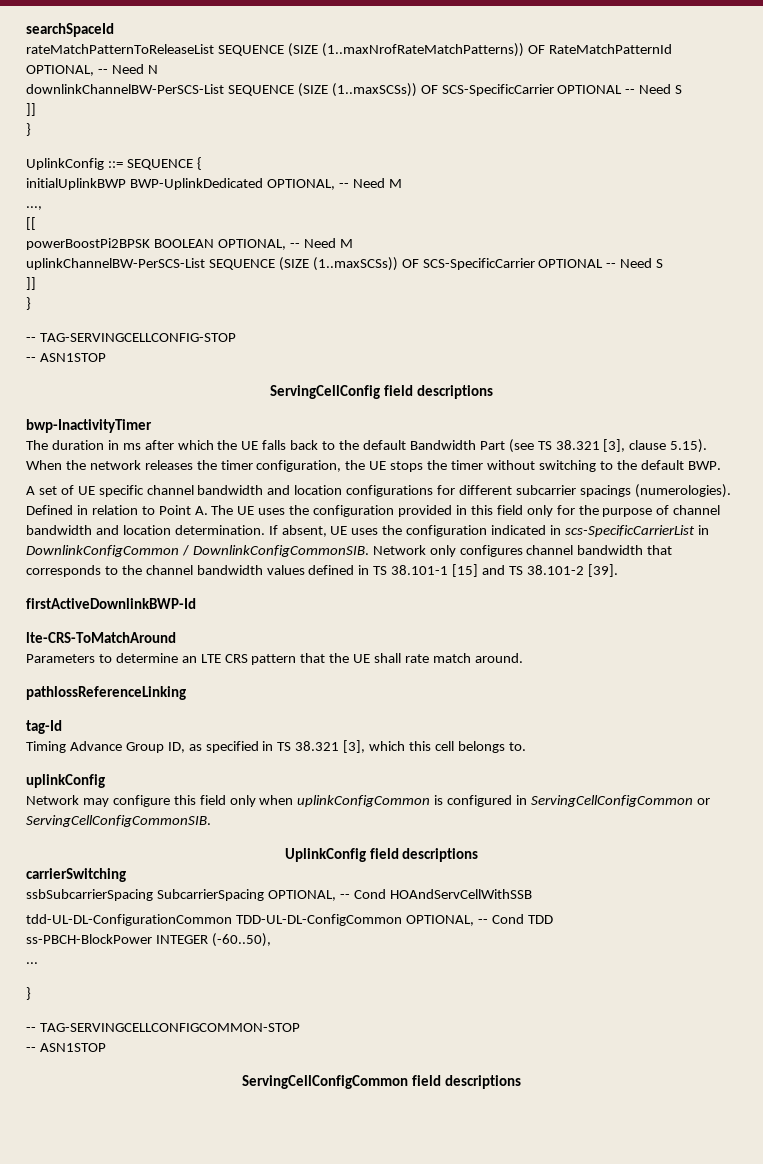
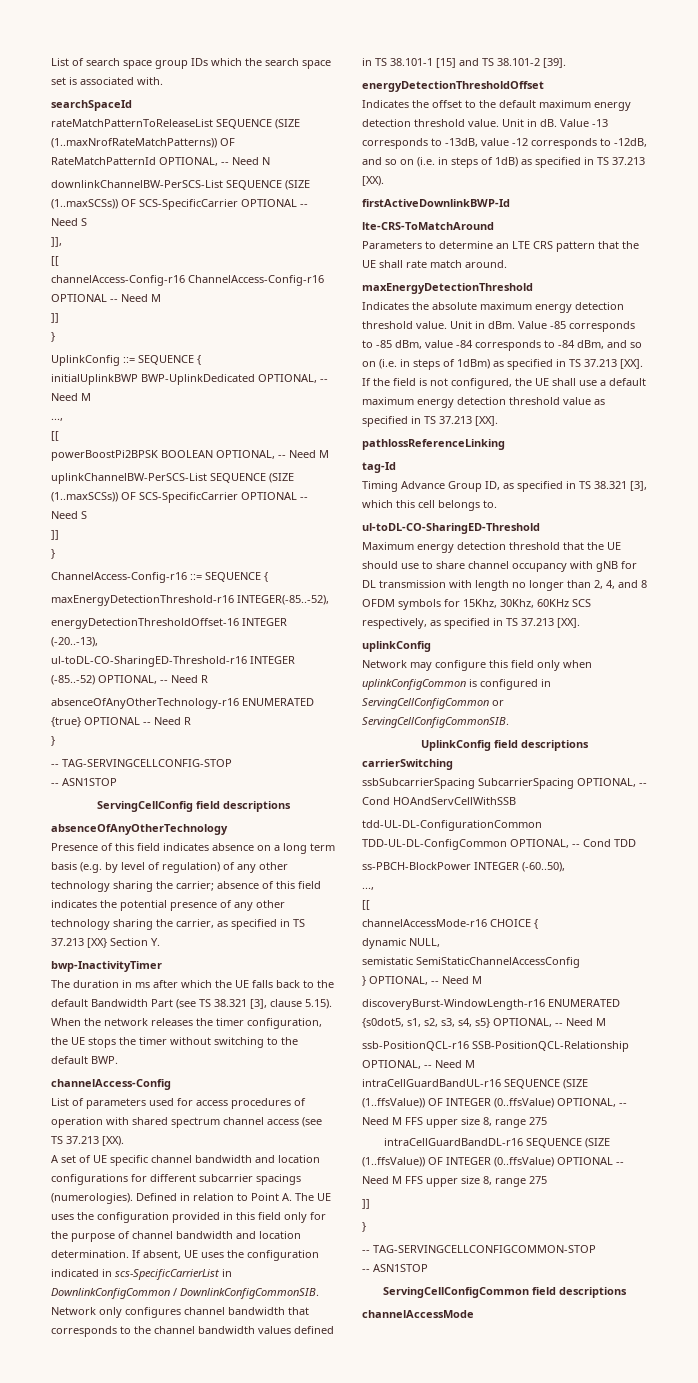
+ List of search space group IDs which the search space set is associated with.
+ ]],
+ [[
+ channelAccess-Config-r16 ChannelAccess-Config-r16 OPTIONAL -- Need M
+ ChannelAccess-Config-r16 ::= SEQUENCE {
+ maxEnergyDetectionThreshold-r16 INTEGER(-85..-52),
+ energyDetectionThresholdOffset-16 INTEGER (-20..-13),
+ ul-toDL-CO-SharingED-Threshold-r16 INTEGER (-85..-52) OPTIONAL, -- Need R
+ absenceOfAnyOtherTechnology-r16 ENUMERATED {true} OPTIONAL -- Need R
+ }
+ absenceOfAnyOtherTechnology
+ Presence of this field indicates absence on a long term basis (e.g. by level of regulation) of any other technology sharing the carrier; absence of this field indicates the potential presence of any other technology sharing the carrier, as specified in TS 37.213 [XX} Section Y.
+ channelAccess-Config
+ List of parameters used for access procedures of operation with shared spectrum channel access (see TS 37.213 [XX).
+ energyDetectionThresholdOffset
+ Indicates the offset to the default maximum energy detection threshold value. Unit in dB. Value -13 corresponds to -13dB, value -12 corresponds to -12dB, and so on (i.e. in steps of 1dB) as specified in TS 37.213 [XX).
+ maxEnergyDetectionThreshold
+ Indicates the absolute maximum energy detection threshold value. Unit in dBm. Value -85 corresponds to -85 dBm, value -84 corresponds to -84 dBm, and so on (i.e. in steps of 1dBm) as specified in TS 37.213 [XX]. If the field is not configured, the UE shall use a default maximum energy detection threshold value as specified in TS 37.213 [XX].
+ ul-toDL-CO-SharingED-Threshold
+ Maximum energy detection threshold that the UE should use to share channel occupancy with gNB for DL transmission with length no longer than 2, 4, and 8 OFDM symbols for 15Khz, 30Khz, 60KHz SCS respectively, as specified in TS 37.213 [XX].
  ss-PBCH-BlockPower INTEGER (-60..50),
- ...
+ ...,
+ [[
+ channelAccessMode-r16 CHOICE {
+ dynamic NULL,
+ semistatic SemiStaticChannelAccessConfig
+ } OPTIONAL, -- Need M
+ discoveryBurst-WindowLength-r16 ENUMERATED {s0dot5, s1, s2, s3, s4, s5} OPTIONAL, -- Need M
+ ssb-PositionQCL-r16 SSB-PositionQCL-Relationship OPTIONAL, -- Need M
+ intraCellGuardBandUL-r16 SEQUENCE (SIZE (1..ffsValue)) OF INTEGER (0..ffsValue) OPTIONAL, -- Need M FFS upper size 8, range 275
+ intraCellGuardBandDL-r16 SEQUENCE (SIZE (1..ffsValue)) OF INTEGER (0..ffsValue) OPTIONAL -- Need M FFS upper size 8, range 275
+ ]]
+ channelAccessMode

